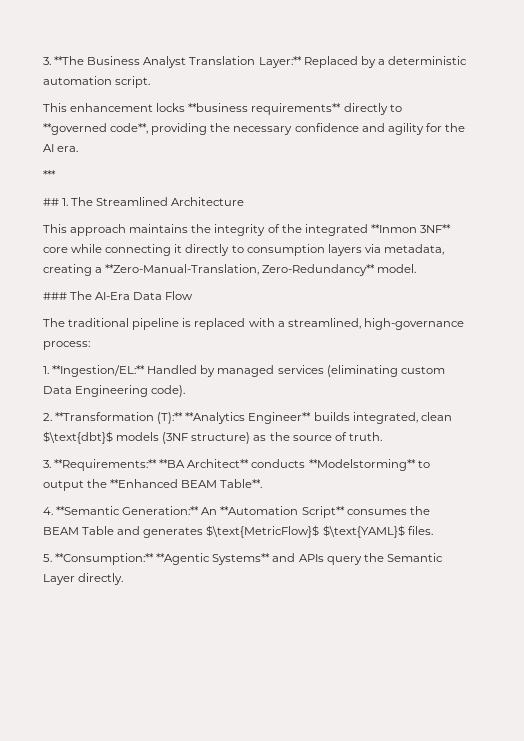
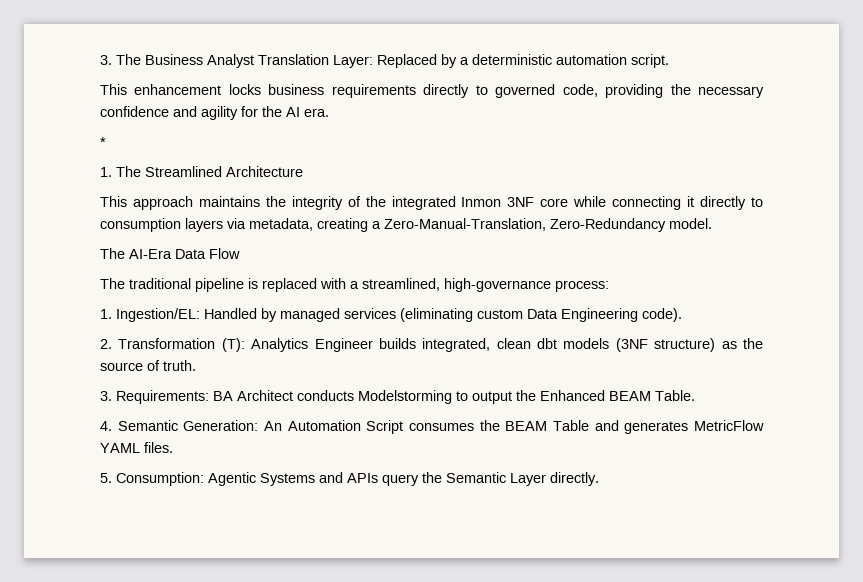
- 3. **The Business Analyst Translation Layer:** Replaced by a deterministic automation script.
+ 3. The Business Analyst Translation Layer: Replaced by a deterministic automation script.
- This enhancement locks **business requirements** directly to **governed code**, providing the necessary confidence and agility for the AI era.
+ This enhancement locks business requirements directly to governed code, providing the necessary confidence and agility for the AI era.
- ***
- ## 1. The Streamlined Architecture
+ *
+ 1. The Streamlined Architecture
- This approach maintains the integrity of the integrated **Inmon 3NF** core while connecting it directly to consumption layers via metadata, creating a **Zero-Manual-Translation, Zero-Redundancy** model.
+ This approach maintains the integrity of the integrated Inmon 3NF core while connecting it directly to consumption layers via metadata, creating a Zero-Manual-Translation, Zero-Redundancy model.
- ### The AI-Era Data Flow
+ The AI-Era Data Flow
- 1. **Ingestion/EL:** Handled by managed services (eliminating custom Data Engineering code).
+ 1. Ingestion/EL: Handled by managed services (eliminating custom Data Engineering code).
- 2. **Transformation (T):** **Analytics Engineer** builds integrated, clean $\text{dbt}$ models (3NF structure) as the source of truth.
+ 2. Transformation (T): Analytics Engineer builds integrated, clean dbt models (3NF structure) as the source of truth.
- 3. **Requirements:** **BA Architect** conducts **Modelstorming** to output the **Enhanced BEAM Table**.
- 4. **Semantic Generation:** An **Automation Script** consumes the BEAM Table and generates $\text{MetricFlow}$ $\text{YAML}$ files.
+ 3. Requirements: BA Architect conducts Modelstorming to output the Enhanced BEAM Table.
+ 4. Semantic Generation: An Automation Script consumes the BEAM Table and generates MetricFlow YAML files.
- 5. **Consumption:** **Agentic Systems** and APIs query the Semantic Layer directly.
+ 5. Consumption: Agentic Systems and APIs query the Semantic Layer directly.

